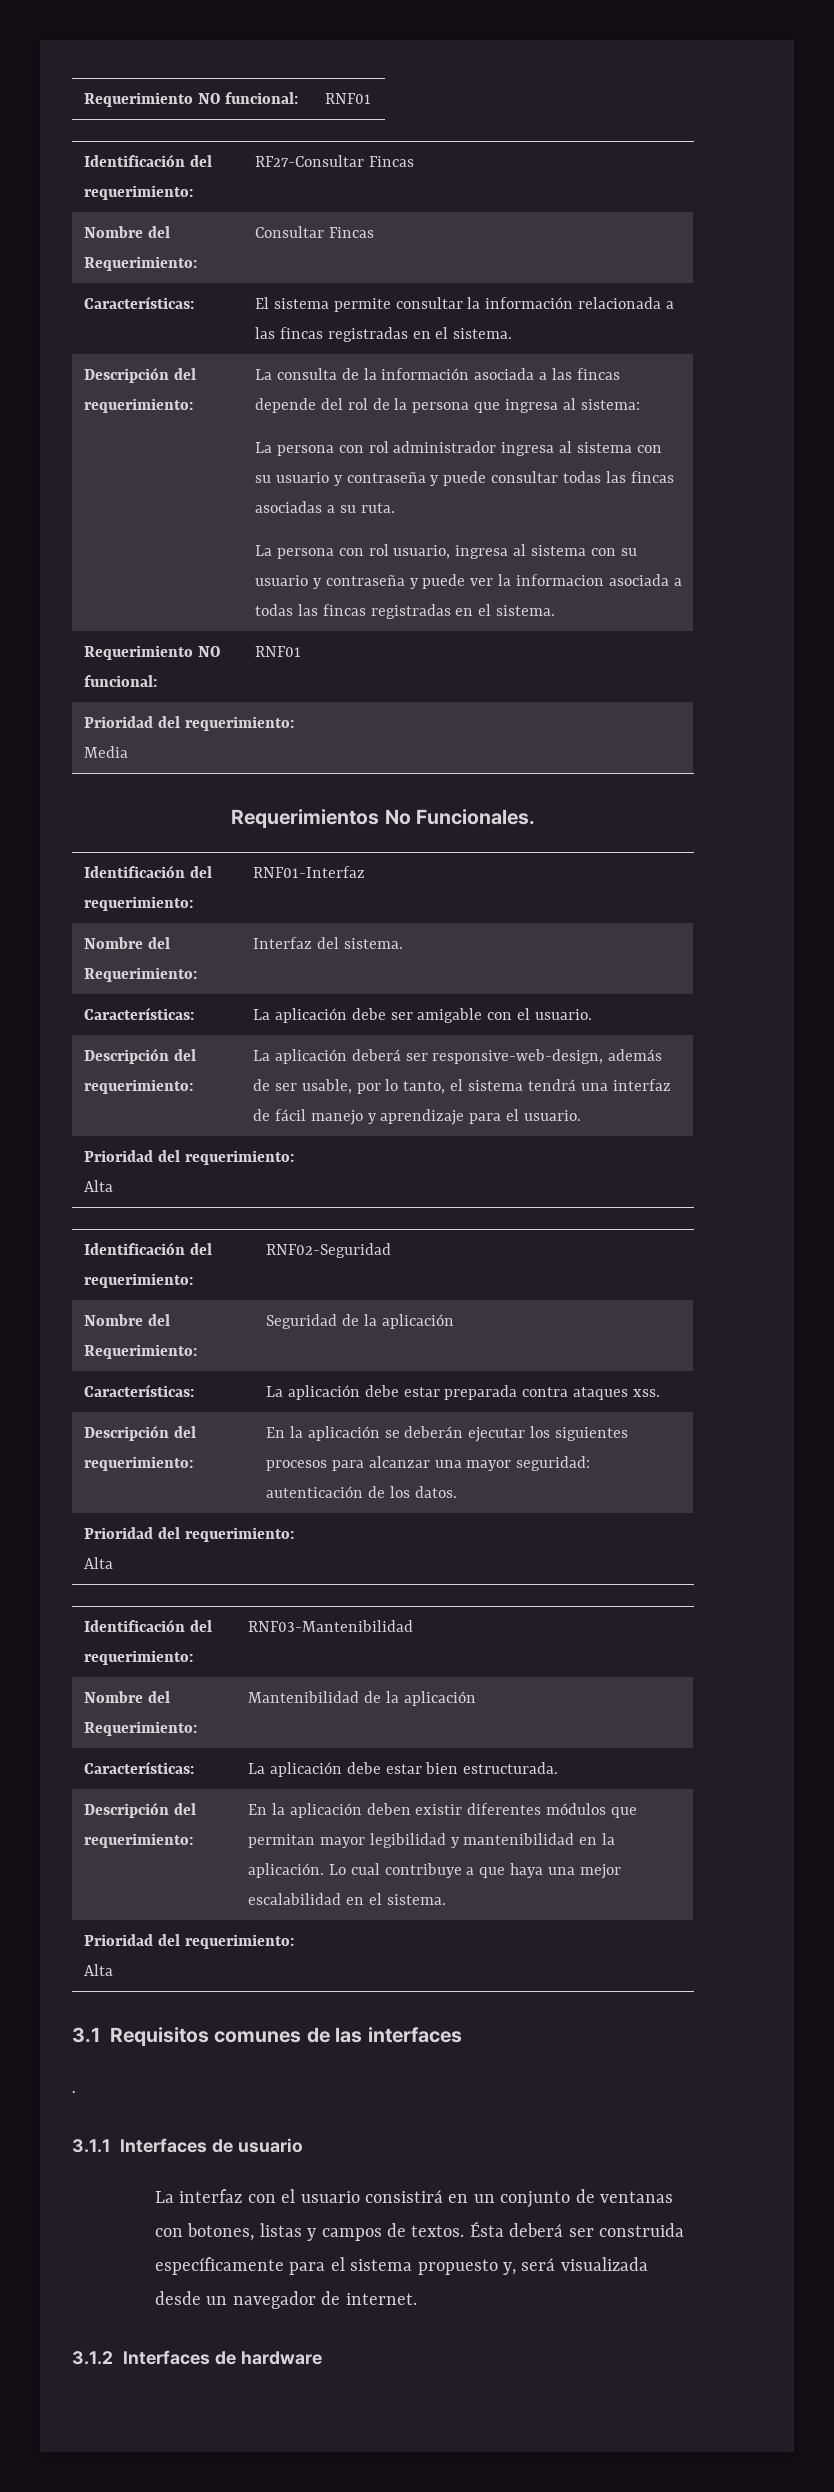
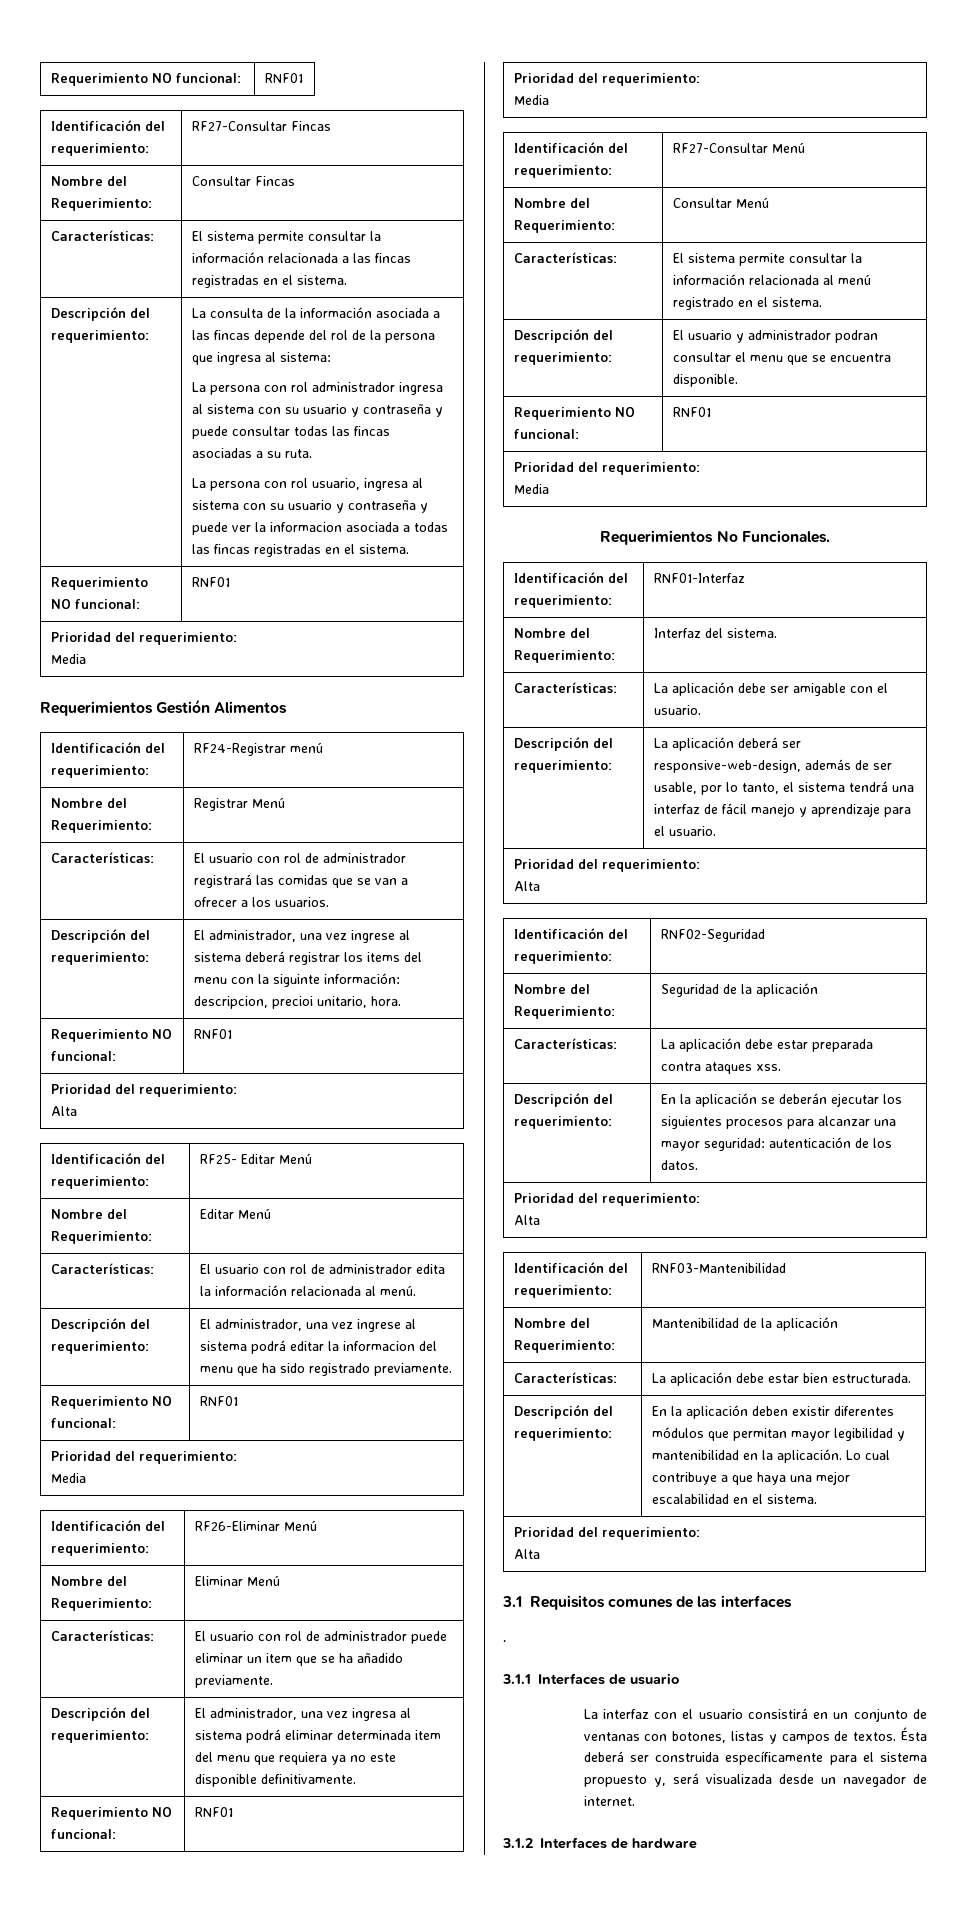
+ Requerimientos Gestión Alimentos
+ Identificación del requerimiento: | RF24-Registrar menú
+ Nombre del Requerimiento: | Registrar Menú
+ Características: | El usuario con rol de administrador registrará las comidas que se van a ofrecer a los usuarios.
+ Descripción del requerimiento: | El administrador, una vez ingrese al sistema deberá registrar los items del menu con la siguinte información: descripcion, precioi unitario, hora.
+ Requerimiento NO funcional: | RNF01
+ Prioridad del requerimiento:
+ Alta
+ Identificación del requerimiento: | RF25- Editar Menú
+ Nombre del Requerimiento: | Editar Menú
+ Características: | El usuario con rol de administrador edita la información relacionada al menú.
+ Descripción del requerimiento: | El administrador, una vez ingrese al sistema podrá editar la informacion del menu que ha sido registrado previamente.
+ Requerimiento NO funcional: | RNF01
+ Prioridad del requerimiento:
+ Media
+ Identificación del requerimiento: | RF26-Eliminar Menú
+ Nombre del Requerimiento: | Eliminar Menú
+ Características: | El usuario con rol de administrador puede eliminar un item que se ha añadido previamente.
+ Descripción del requerimiento: | El administrador, una vez ingresa al sistema podrá eliminar determinada item del menu que requiera ya no este disponible definitivamente.
+ Requerimiento NO funcional: | RNF01
+ Prioridad del requerimiento:
+ Media
+ Identificación del requerimiento: | RF27-Consultar Menú
+ Nombre del Requerimiento: | Consultar Menú
+ Características: | El sistema permite consultar la información relacionada al menú registrado en el sistema.
+ Descripción del requerimiento: | El usuario y administrador podran consultar el menu que se encuentra disponible.
+ Requerimiento NO funcional: | RNF01
+ Prioridad del requerimiento:
+ Media

